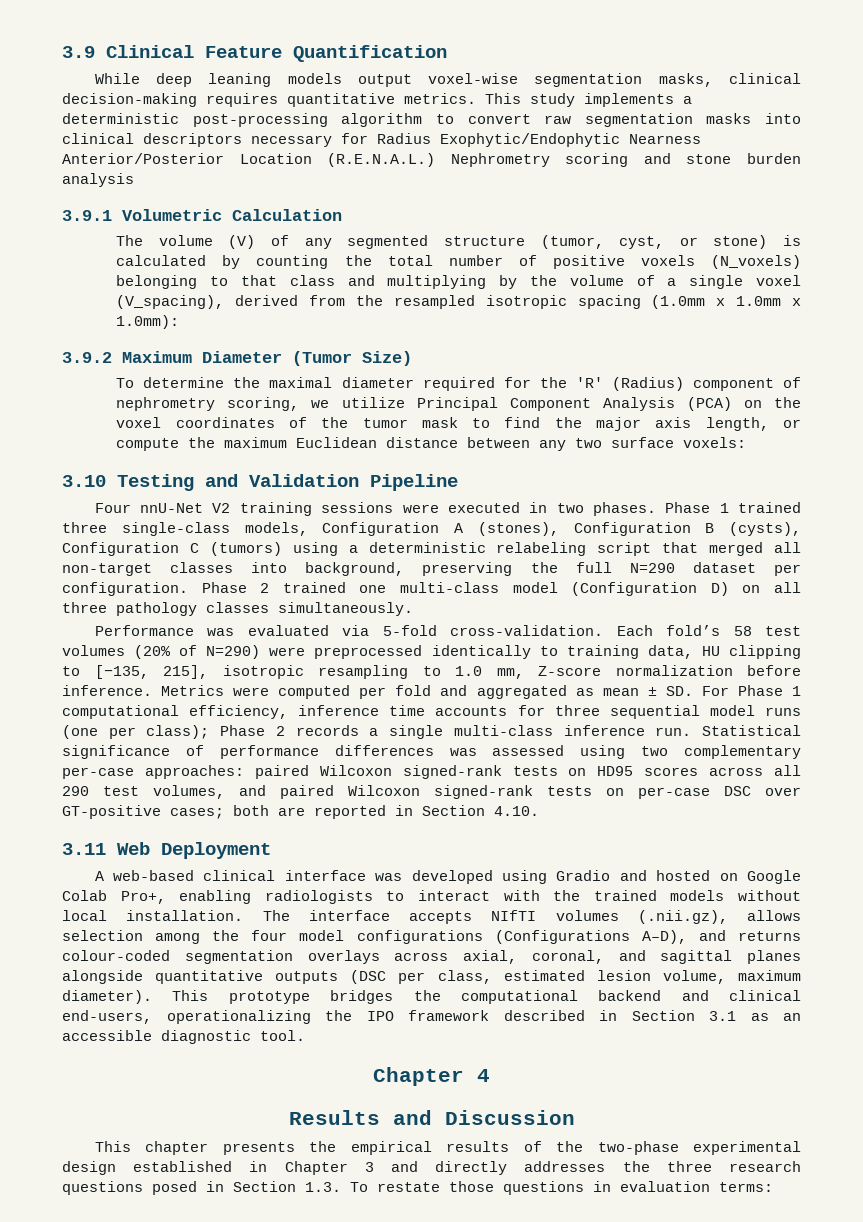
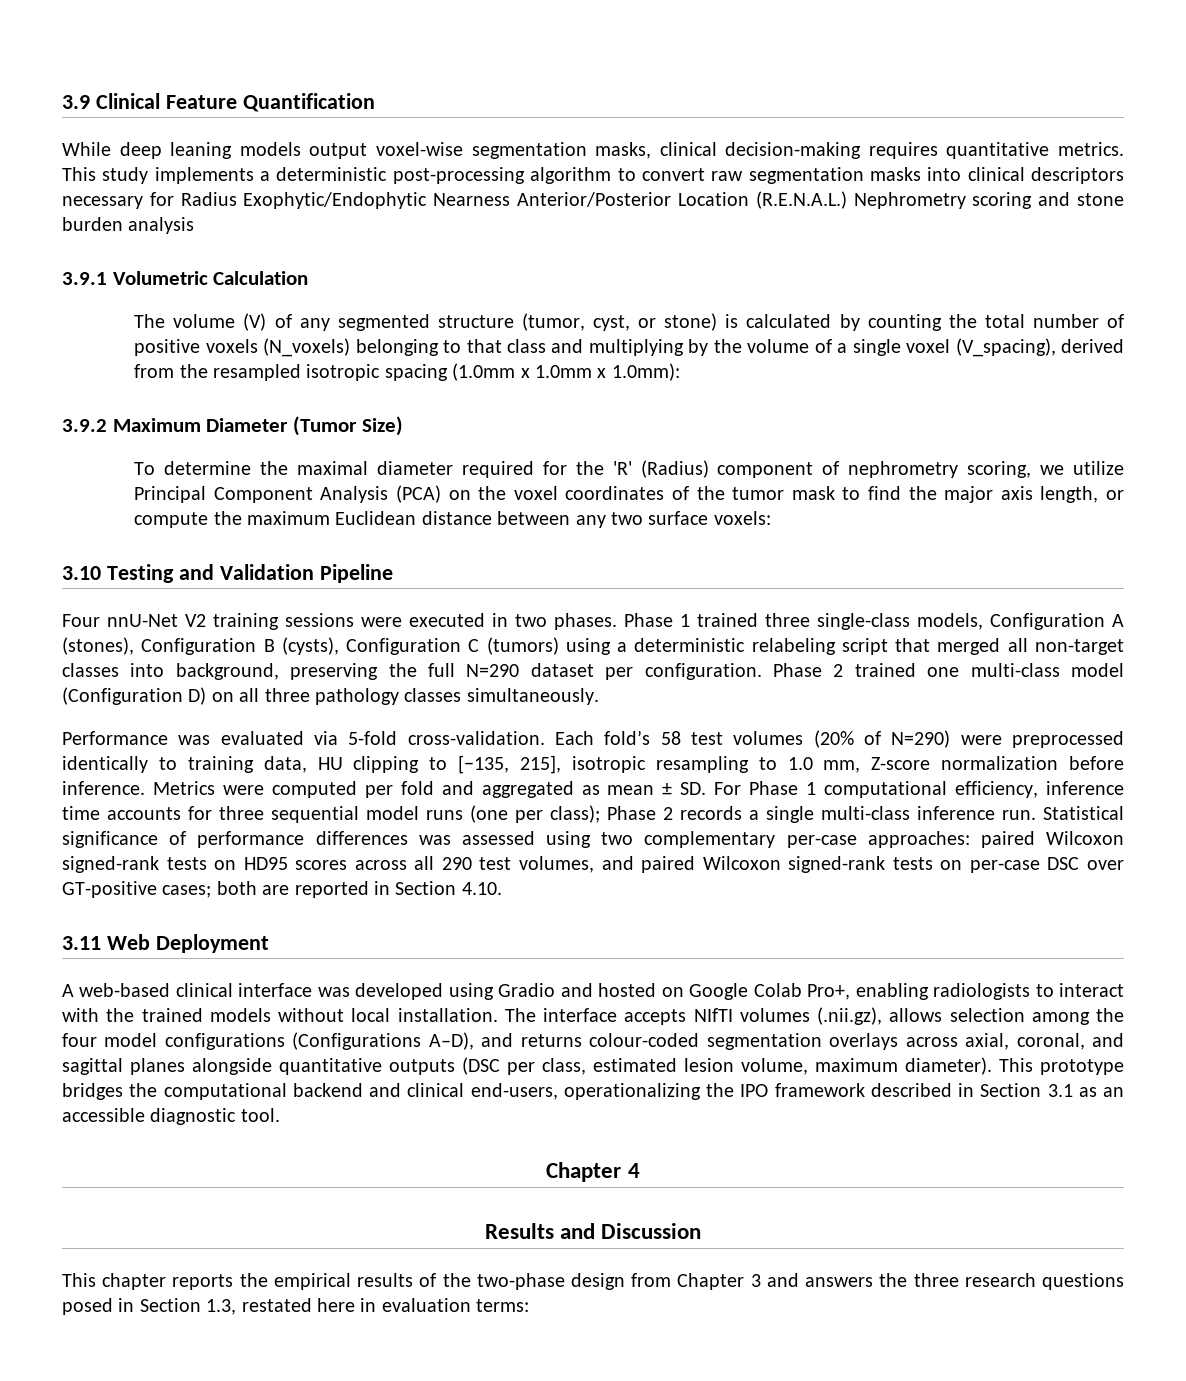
- This chapter presents the empirical results of the two-phase experimental design established in Chapter 3 and directly addresses the three research questions posed in Section 1.3. To restate those questions in evaluation terms:
+ This chapter reports the empirical results of the two-phase design from Chapter 3 and answers the three research questions posed in Section 1.3, restated here in evaluation terms:

